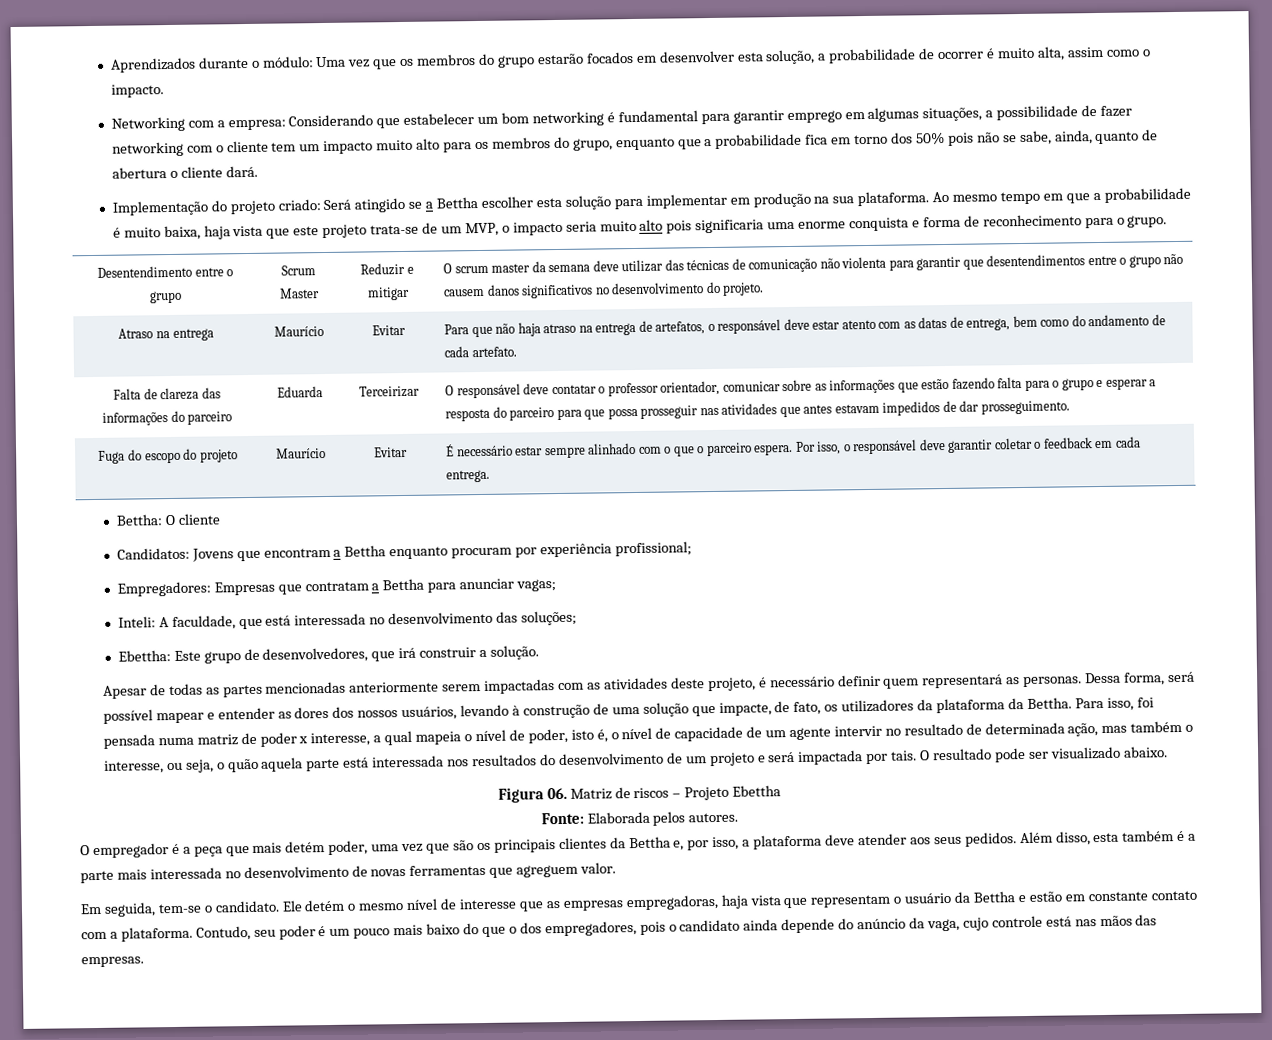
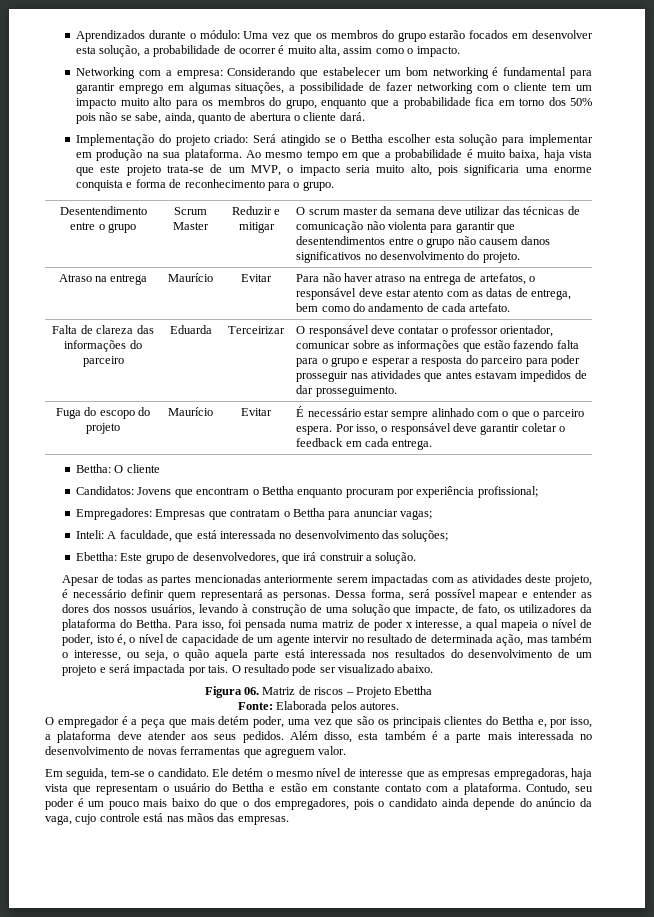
- Implementação do projeto criado: Será atingido se a Bettha escolher esta solução para implementar em produção na sua plataforma.
+ Implementação do projeto criado: Será atingido se o Bettha escolher esta solução para implementar em produção na sua plataforma.
- Ao mesmo tempo em que a probabilidade é muito baixa, haja vista que este projeto trata-se de um MVP, o impacto seria muito alto pois significaria uma enorme conquista e forma de reconhecimento para o grupo.
+ Ao mesmo tempo em que a probabilidade é muito baixa, haja vista que este projeto trata-se de um MVP, o impacto seria muito alto, pois significaria uma enorme conquista e forma de reconhecimento para o grupo.
- Atraso na entrega | Maurício | Evitar | Para que não haja atraso na entrega de artefatos, o responsável deve estar atento com as datas de entrega, bem como do andamento de cada artefato.
+ Atraso na entrega | Maurício | Evitar | Para não haver atraso na entrega de artefatos, o responsável deve estar atento com as datas de entrega, bem como do andamento de cada artefato.
- O responsável deve contatar o professor orientador, comunicar sobre as informações que estão fazendo falta para o grupo e esperar a resposta do parceiro para que possa prosseguir nas atividades que antes estavam impedidos de dar prosseguimento.
+ O responsável deve contatar o professor orientador, comunicar sobre as informações que estão fazendo falta para o grupo e esperar a resposta do parceiro para poder prosseguir nas atividades que antes estavam impedidos de dar prosseguimento.
- Candidatos: Jovens que encontram a Bettha enquanto procuram por experiência profissional;
+ Candidatos: Jovens que encontram o Bettha enquanto procuram por experiência profissional;
- Empregadores: Empresas que contratam a Bettha para anunciar vagas;
+ Empregadores: Empresas que contratam o Bettha para anunciar vagas;
- Dessa forma, será possível mapear e entender as dores dos nossos usuários, levando à construção de uma solução que impacte, de fato, os utilizadores da plataforma da Bettha.
+ Dessa forma, será possível mapear e entender as dores dos nossos usuários, levando à construção de uma solução que impacte, de fato, os utilizadores da plataforma do Bettha.
- O empregador é a peça que mais detém poder, uma vez que são os principais clientes da Bettha e, por isso, a plataforma deve atender aos seus pedidos.
+ O empregador é a peça que mais detém poder, uma vez que são os principais clientes do Bettha e, por isso, a plataforma deve atender aos seus pedidos.
- Ele detém o mesmo nível de interesse que as empresas empregadoras, haja vista que representam o usuário da Bettha e estão em constante contato com a plataforma.
+ Ele detém o mesmo nível de interesse que as empresas empregadoras, haja vista que representam o usuário do Bettha e estão em constante contato com a plataforma.

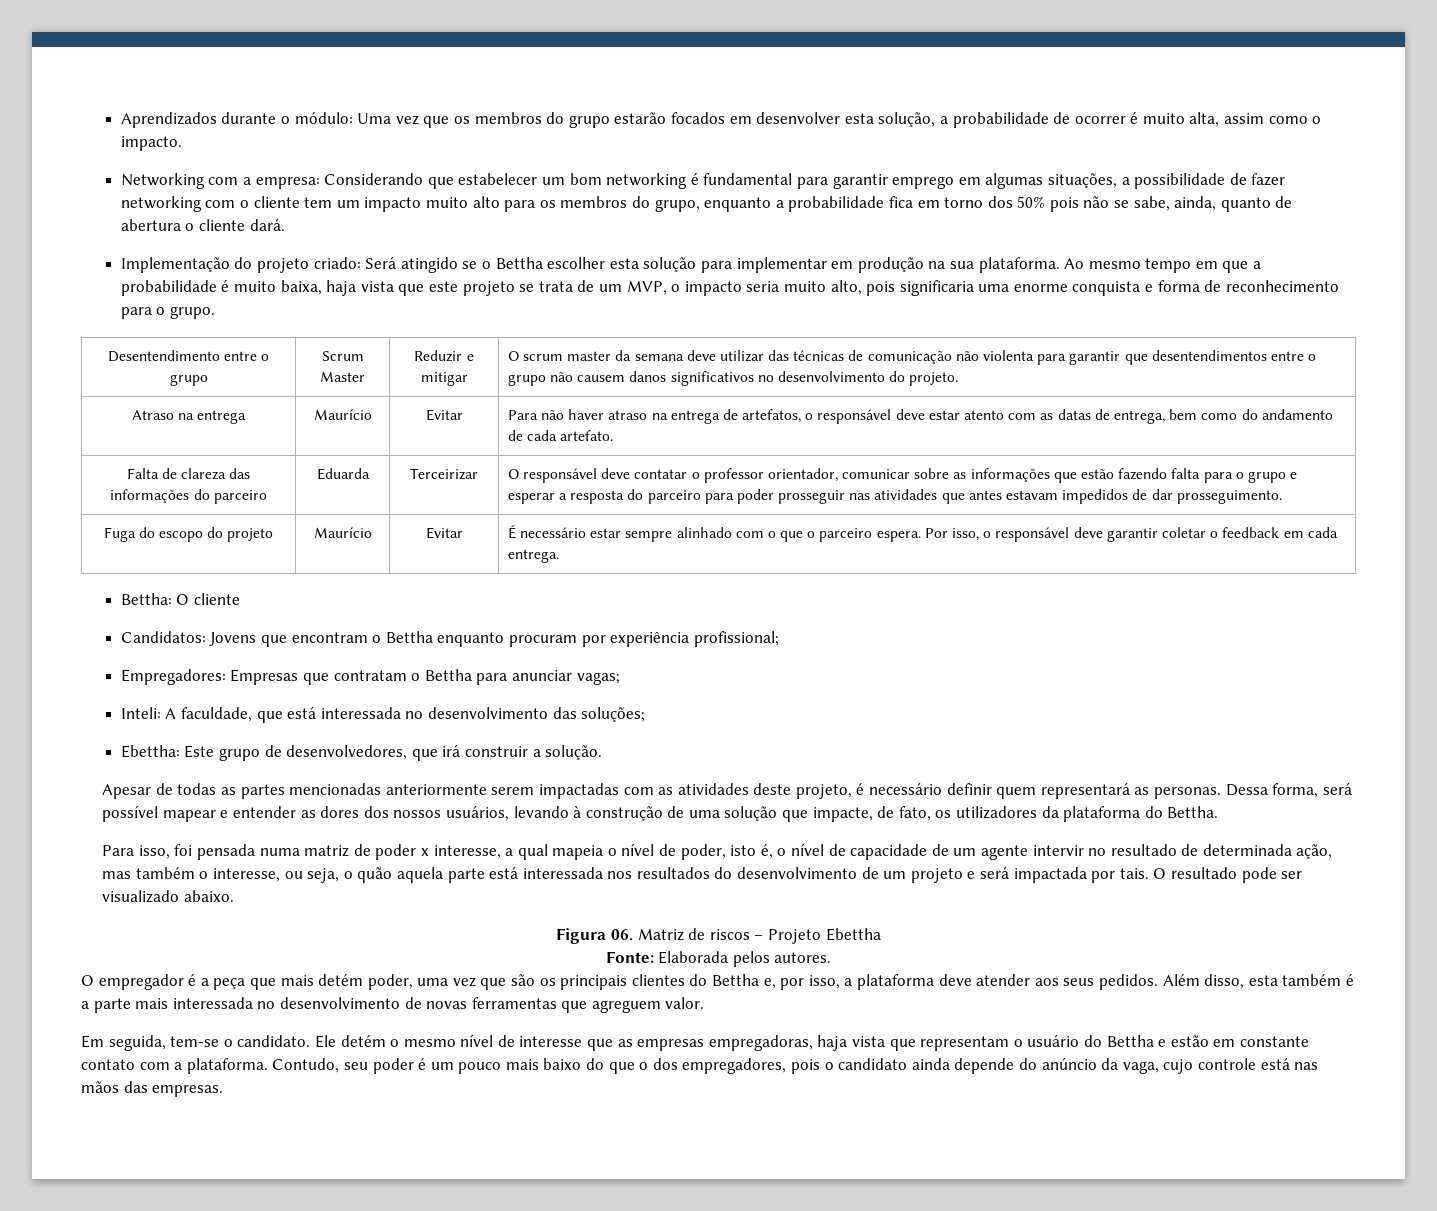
- Networking com a empresa: Considerando que estabelecer um bom networking é fundamental para garantir emprego em algumas situações, a possibilidade de fazer networking com o cliente tem um impacto muito alto para os membros do grupo, enquanto que a probabilidade fica em torno dos 50% pois não se sabe, ainda, quanto de abertura o cliente dará.
+ Networking com a empresa: Considerando que estabelecer um bom networking é fundamental para garantir emprego em algumas situações, a possibilidade de fazer networking com o cliente tem um impacto muito alto para os membros do grupo, enquanto a probabilidade fica em torno dos 50% pois não se sabe, ainda, quanto de abertura o cliente dará.
- Ao mesmo tempo em que a probabilidade é muito baixa, haja vista que este projeto trata-se de um MVP, o impacto seria muito alto, pois significaria uma enorme conquista e forma de reconhecimento para o grupo.
+ Ao mesmo tempo em que a probabilidade é muito baixa, haja vista que este projeto se trata de um MVP, o impacto seria muito alto, pois significaria uma enorme conquista e forma de reconhecimento para o grupo.
- Dessa forma, será possível mapear e entender as dores dos nossos usuários, levando à construção de uma solução que impacte, de fato, os utilizadores da plataforma do Bettha. Para isso, foi pensada numa matriz de poder x interesse, a qual mapeia o nível de poder, isto é, o nível de capacidade de um agente intervir no resultado de determinada ação, mas também o interesse, ou seja, o quão aquela parte está interessada nos resultados do desenvolvimento de um projeto e será impactada por tais.
+ Dessa forma, será possível mapear e entender as dores dos nossos usuários, levando à construção de uma solução que impacte, de fato, os utilizadores da plataforma do Bettha.
+ Para isso, foi pensada numa matriz de poder x interesse, a qual mapeia o nível de poder, isto é, o nível de capacidade de um agente intervir no resultado de determinada ação, mas também o interesse, ou seja, o quão aquela parte está interessada nos resultados do desenvolvimento de um projeto e será impactada por tais.

